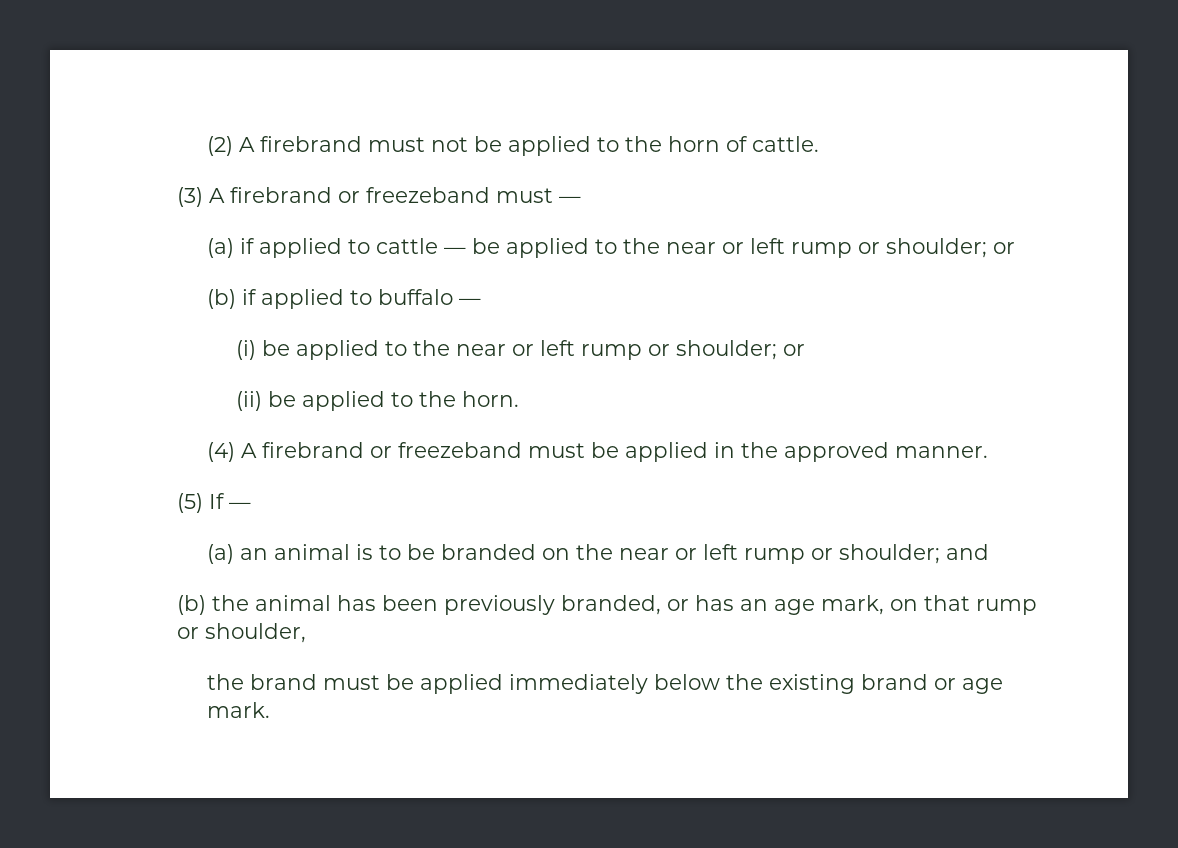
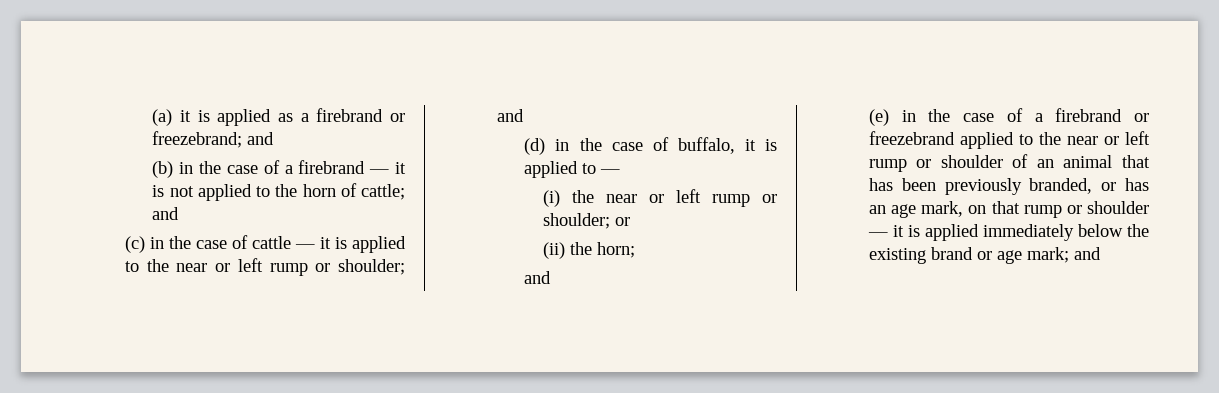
- (2) A firebrand must not be applied to the horn of cattle.
- (3) A firebrand or freezeband must —
- (a) if applied to cattle — be applied to the near or left rump or shoulder; or
- (b) if applied to buffalo —
+ (a) it is applied as a firebrand or freezebrand; and
+ (b) in the case of a firebrand — it is not applied to the horn of cattle; and
+ (c) in the case of cattle — it is applied to the near or left rump or shoulder; and
+ (d) in the case of buffalo, it is applied to —
- (i) be applied to the near or left rump or shoulder; or
+ (i) the near or left rump or shoulder; or
- (ii) be applied to the horn.
- (4) A firebrand or freezeband must be applied in the approved manner.
- (5) If —
- (a) an animal is to be branded on the near or left rump or shoulder; and
- (b) the animal has been previously branded, or has an age mark, on that rump or shoulder,
- the brand must be applied immediately below the existing brand or age mark.
+ (ii) the horn;
+ and
+ (e) in the case of a firebrand or freezebrand applied to the near or left rump or shoulder of an animal that has been previously branded, or has an age mark, on that rump or shoulder — it is applied immediately below the existing brand or age mark; and

